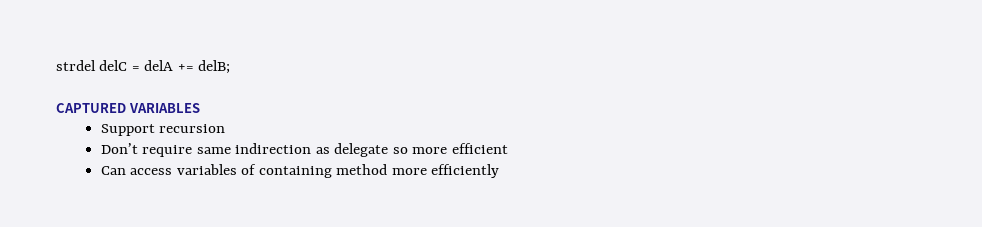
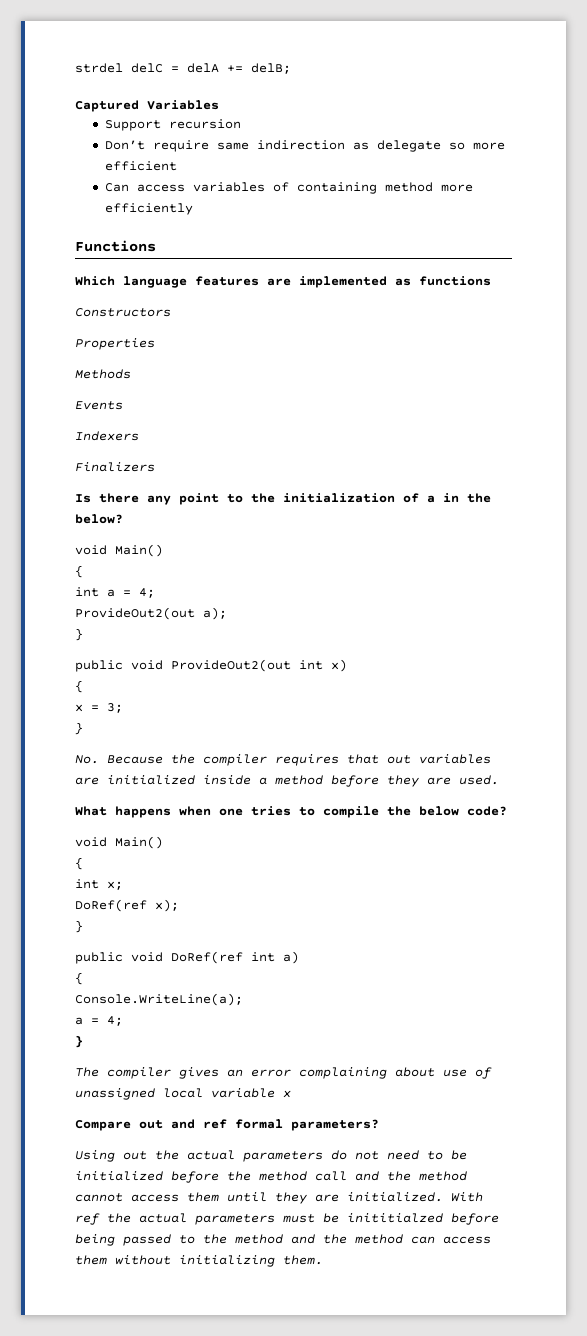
- CAPTURED VARIABLES
+ Captured Variables
+ Functions
+ Which language features are implemented as functions
+ Constructors
+ Properties
+ Methods
+ Events
+ Indexers
+ Finalizers
+ Is there any point to the initialization of a in the below?
+ void Main()
+ {
+ int a = 4;
+ ProvideOut2(out a);
+ }
+ public void ProvideOut2(out int x)
+ {
+ x = 3;
+ }
+ No. Because the compiler requires that out variables are initialized inside a method before they are used.
+ What happens when one tries to compile the below code?
+ void Main()
+ {
+ int x;
+ DoRef(ref x);
+ }
+ public void DoRef(ref int a)
+ {
+ Console.WriteLine(a);
+ a = 4;
+ }
+ The compiler gives an error complaining about use of unassigned local variable x
+ Compare out and ref formal parameters?
+ Using out the actual parameters do not need to be initialized before the method call and the method cannot access them until they are initialized. With ref the actual parameters must be inititialzed before being passed to the method and the method can access them without initializing them.

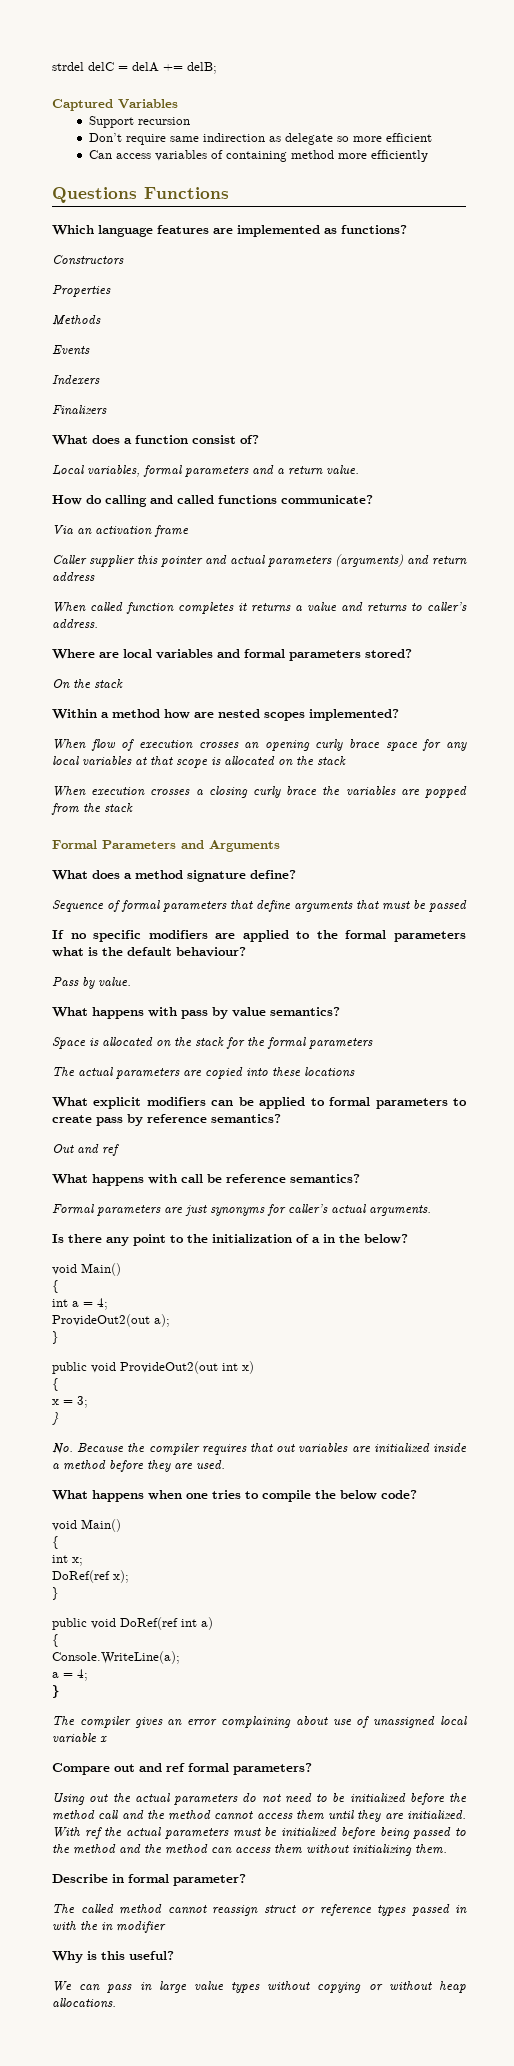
- Functions
+ Questions Functions
- Which language features are implemented as functions
+ Which language features are implemented as functions?
+ What does a function consist of?
+ Local variables, formal parameters and a return value.
+ How do calling and called functions communicate?
+ Via an activation frame
+ Caller supplier this pointer and actual parameters (arguments) and return address
+ When called function completes it returns a value and returns to caller’s address.
+ Where are local variables and formal parameters stored?
+ On the stack
+ Within a method how are nested scopes implemented?
+ When flow of execution crosses an opening curly brace space for any local variables at that scope is allocated on the stack
+ When execution crosses a closing curly brace the variables are popped from the stack
+ Formal Parameters and Arguments
+ What does a method signature define?
+ Sequence of formal parameters that define arguments that must be passed
+ If no specific modifiers are applied to the formal parameters what is the default behaviour?
+ Pass by value.
+ What happens with pass by value semantics?
+ Space is allocated on the stack for the formal parameters
+ The actual parameters are copied into these locations
+ What explicit modifiers can be applied to formal parameters to create pass by reference semantics?
+ Out and ref
+ What happens with call be reference semantics?
+ Formal parameters are just synonyms for caller’s actual arguments.
- With ref the actual parameters must be inititialzed before being passed to the method and the method can access them without initializing them.
+ With ref the actual parameters must be initialized before being passed to the method and the method can access them without initializing them.
+ Describe in formal parameter?
+ The called method cannot reassign struct or reference types passed in with the in modifier
+ Why is this useful?
+ We can pass in large value types without copying or without heap allocations.

